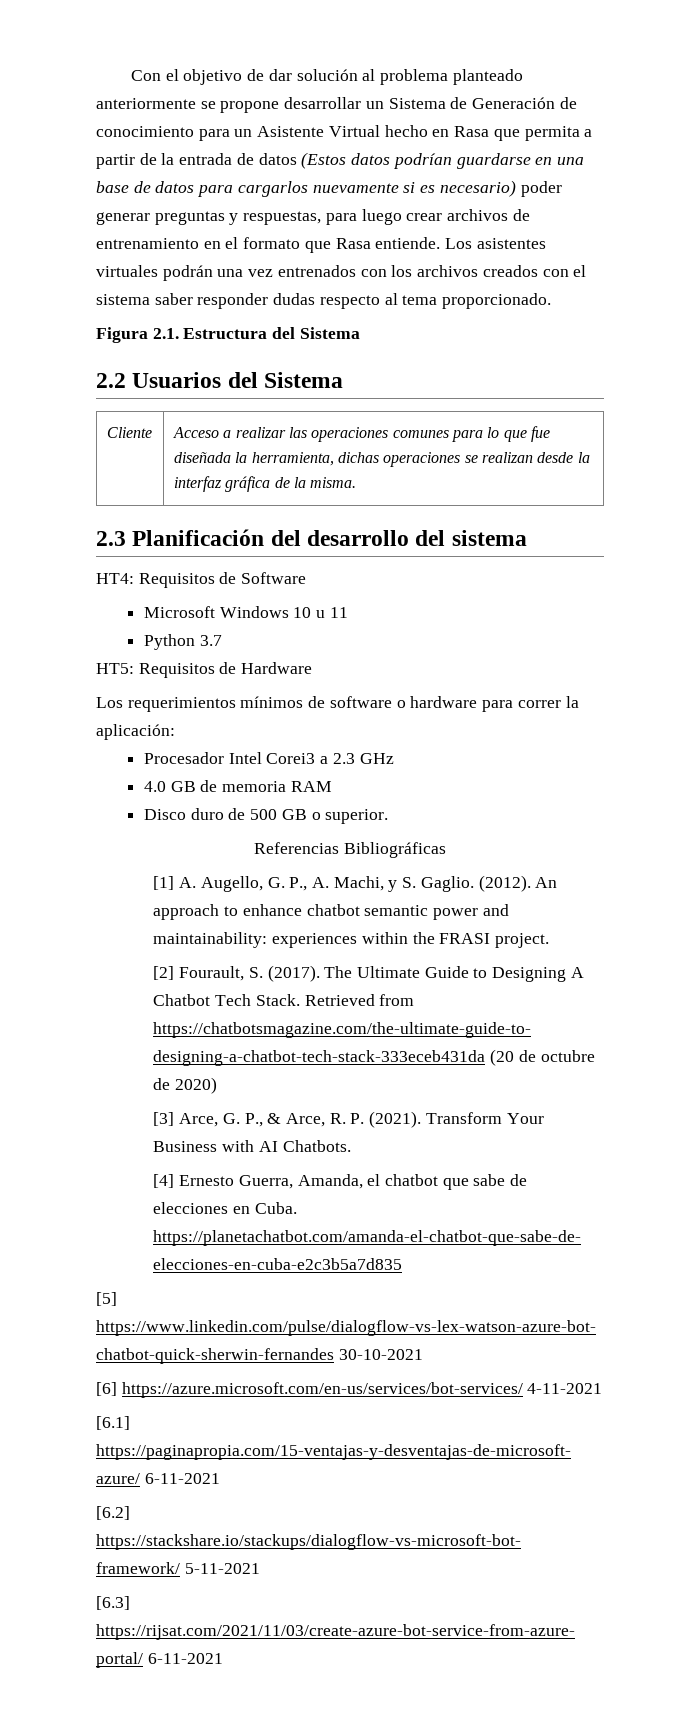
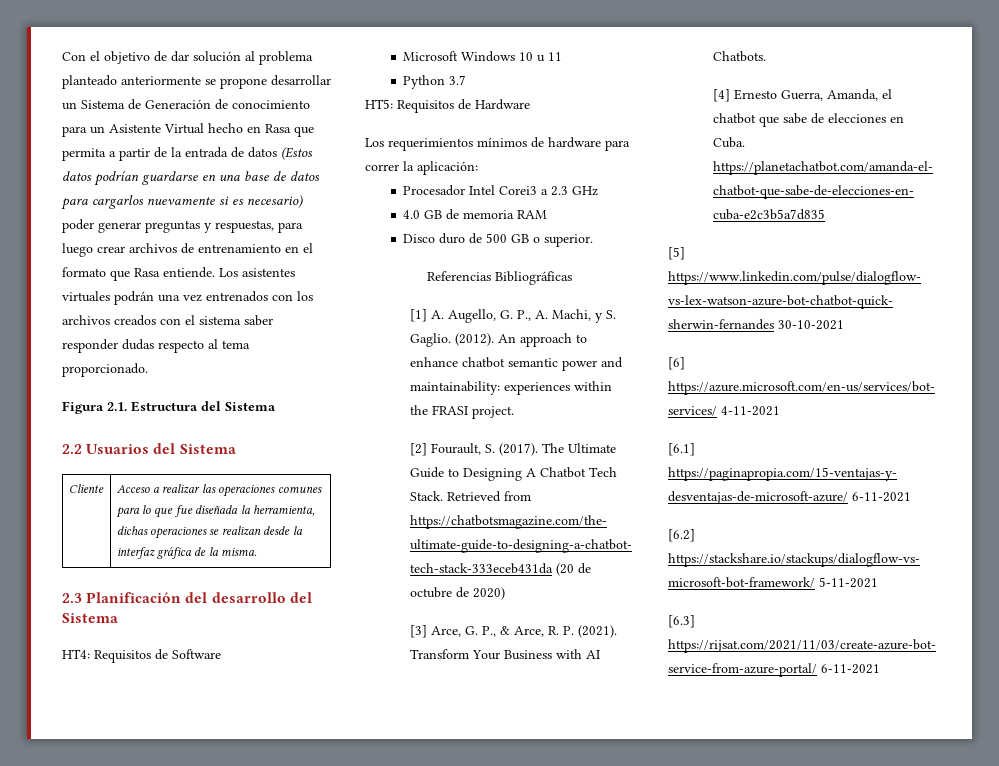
- 2.3 Planificación del desarrollo del sistema
+ 2.3 Planificación del desarrollo del Sistema
- Los requerimientos mínimos de software o hardware para correr la aplicación:
+ Los requerimientos mínimos de hardware para correr la aplicación:

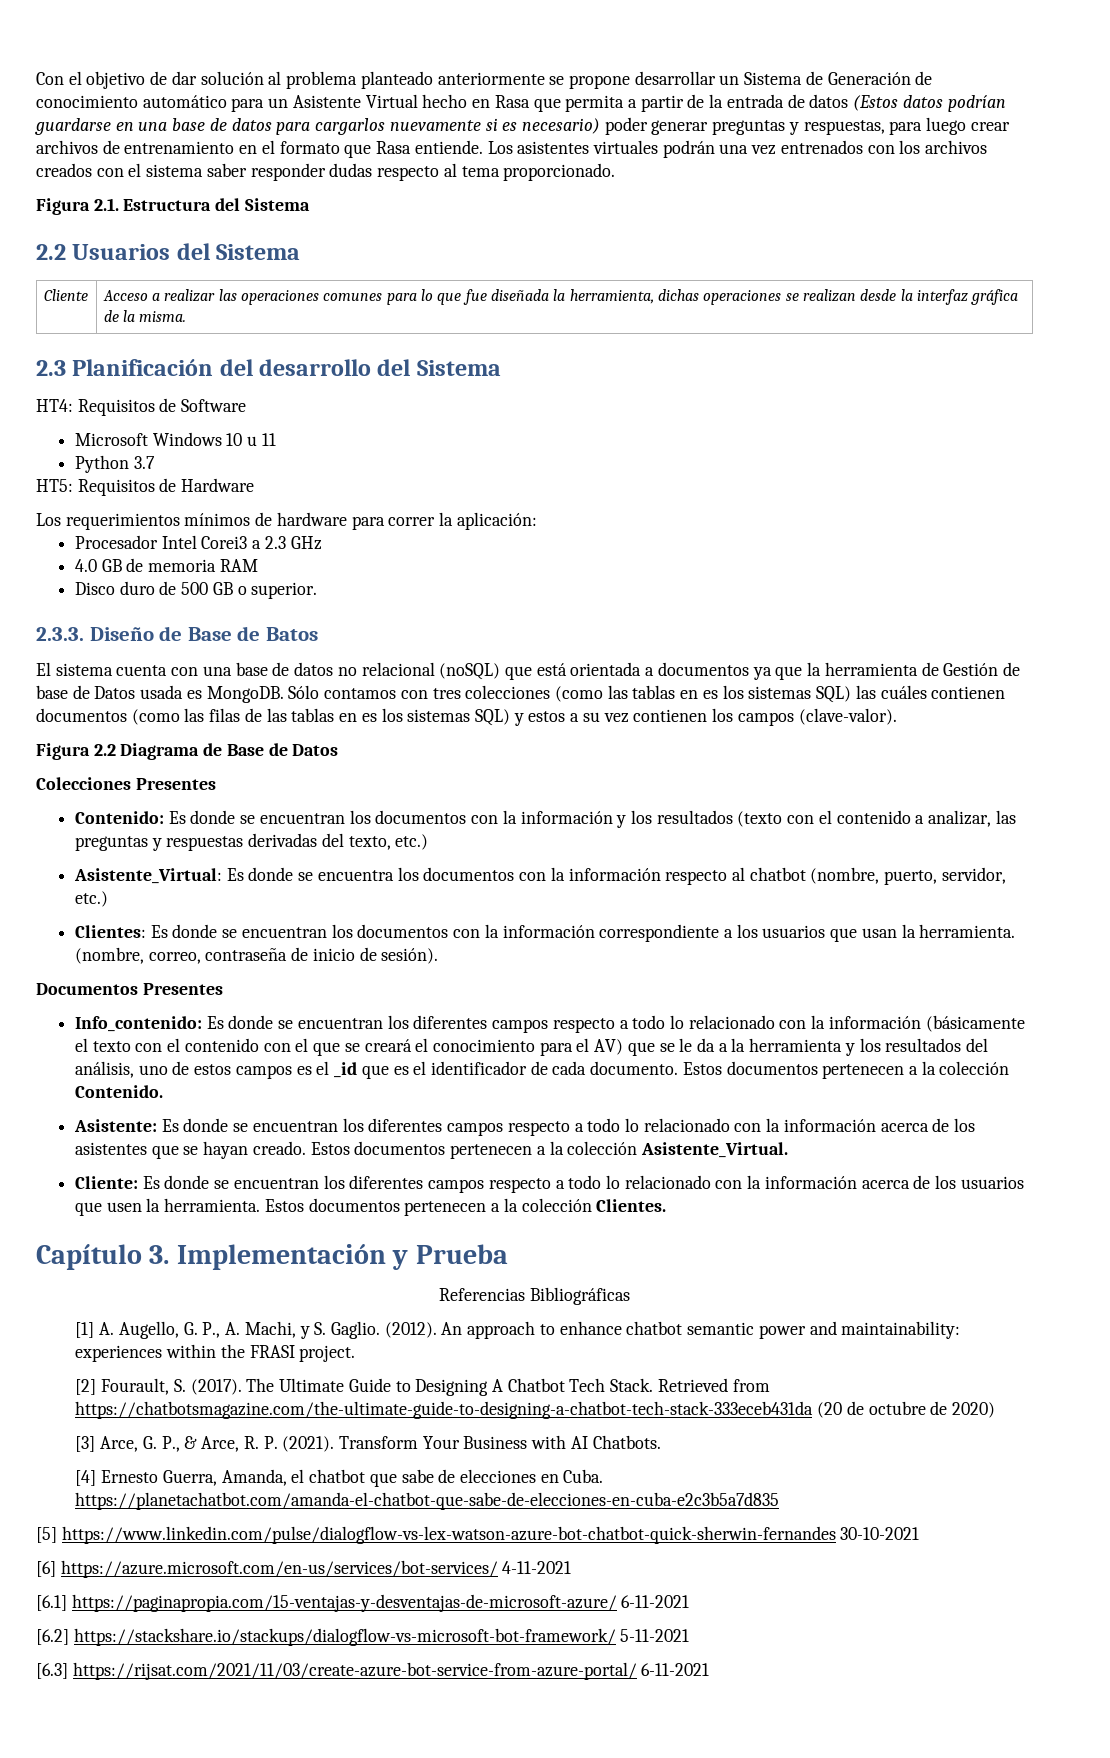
- Con el objetivo de dar solución al problema planteado anteriormente se propone desarrollar un Sistema de Generación de conocimiento para un Asistente Virtual hecho en Rasa que permita a partir de la entrada de datos (Estos datos podrían guardarse en una base de datos para cargarlos nuevamente si es necesario) poder generar preguntas y respuestas, para luego crear archivos de entrenamiento en el formato que Rasa entiende.
+ Con el objetivo de dar solución al problema planteado anteriormente se propone desarrollar un Sistema de Generación de conocimiento automático para un Asistente Virtual hecho en Rasa que permita a partir de la entrada de datos (Estos datos podrían guardarse en una base de datos para cargarlos nuevamente si es necesario) poder generar preguntas y respuestas, para luego crear archivos de entrenamiento en el formato que Rasa entiende.
+ 2.3.3. Diseño de Base de Batos
+ El sistema cuenta con una base de datos no relacional (noSQL) que está orientada a documentos ya que la herramienta de Gestión de base de Datos usada es MongoDB. Sólo contamos con tres colecciones (como las tablas en es los sistemas SQL) las cuáles contienen documentos (como las filas de las tablas en es los sistemas SQL) y estos a su vez contienen los campos (clave-valor).
+ Figura 2.2 Diagrama de Base de Datos
+ Colecciones Presentes
+ Contenido: Es donde se encuentran los documentos con la información y los resultados (texto con el contenido a analizar, las preguntas y respuestas derivadas del texto, etc.)
+ Asistente_Virtual: Es donde se encuentra los documentos con la información respecto al chatbot (nombre, puerto, servidor, etc.)
+ Clientes: Es donde se encuentran los documentos con la información correspondiente a los usuarios que usan la herramienta. (nombre, correo, contraseña de inicio de sesión).
+ Documentos Presentes
+ Info_contenido: Es donde se encuentran los diferentes campos respecto a todo lo relacionado con la información (básicamente el texto con el contenido con el que se creará el conocimiento para el AV) que se le da a la herramienta y los resultados del análisis, uno de estos campos es el _id que es el identificador de cada documento. Estos documentos pertenecen a la colección Contenido.
+ Asistente: Es donde se encuentran los diferentes campos respecto a todo lo relacionado con la información acerca de los asistentes que se hayan creado. Estos documentos pertenecen a la colección Asistente_Virtual.
+ Cliente: Es donde se encuentran los diferentes campos respecto a todo lo relacionado con la información acerca de los usuarios que usen la herramienta. Estos documentos pertenecen a la colección Clientes.
+ Capítulo 3. Implementación y Prueba

